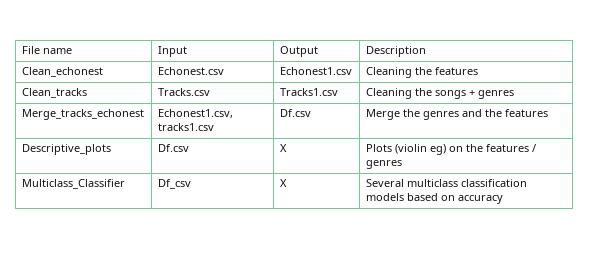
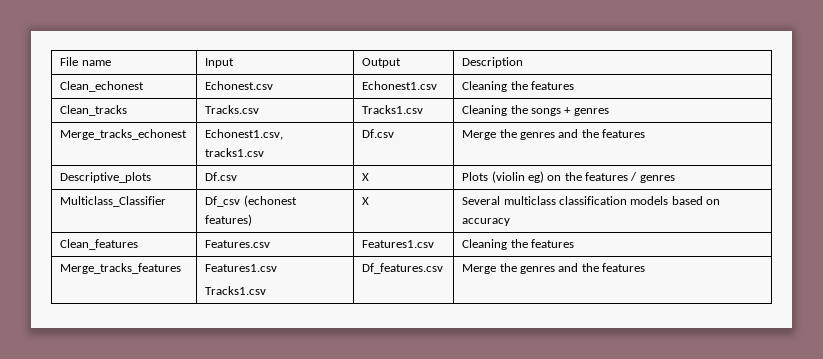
- Multiclass_Classifier | Df_csv | X | Several multiclass classification models based on accuracy
+ Multiclass_Classifier | Df_csv (echonest features) | X | Several multiclass classification models based on accuracy
+ Clean_features | Features.csv | Features1.csv | Cleaning the features
+ Merge_tracks_features | Features1.csv
+ Tracks1.csv | Df_features.csv | Merge the genres and the features

